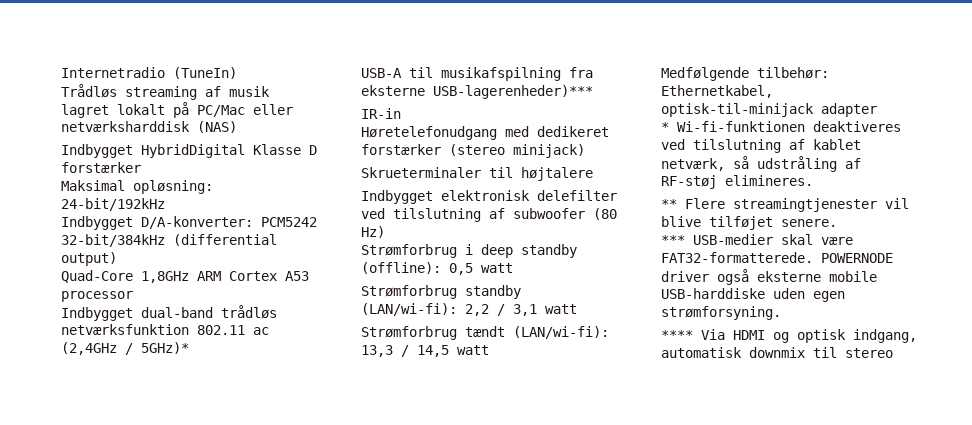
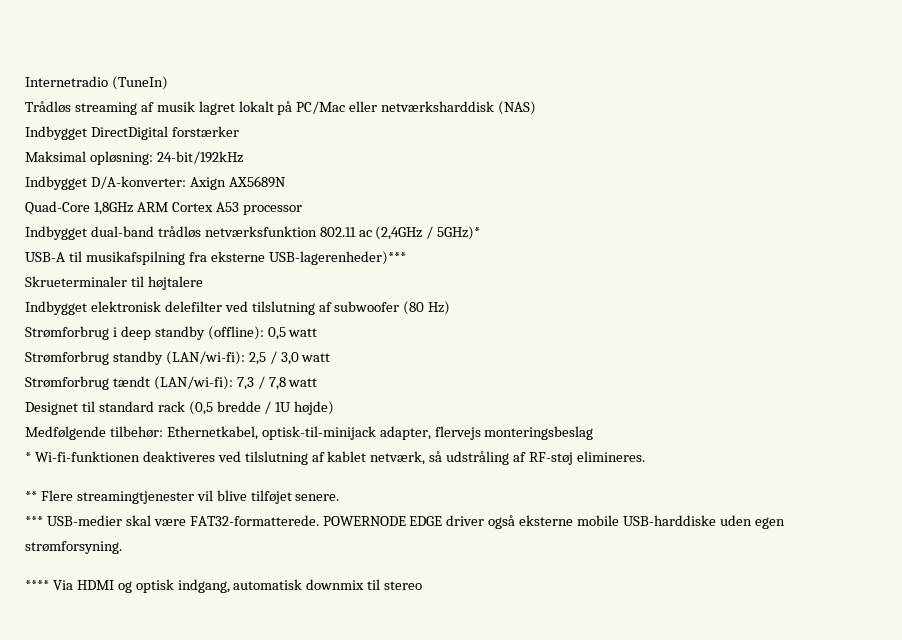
- Indbygget HybridDigital Klasse D forstærker
+ Indbygget DirectDigital forstærker
- Indbygget D/A-konverter: PCM5242 32-bit/384kHz (differential output)
+ Indbygget D/A-konverter: Axign AX5689N
- IR-in
- Høretelefonudgang med dedikeret forstærker (stereo minijack)
- Strømforbrug standby (LAN/wi-fi): 2,2 / 3,1 watt
+ Strømforbrug standby (LAN/wi-fi): 2,5 / 3,0 watt
- Strømforbrug tændt (LAN/wi-fi): 13,3 / 14,5 watt
+ Strømforbrug tændt (LAN/wi-fi): 7,3 / 7,8 watt
+ Designet til standard rack (0,5 bredde / 1U højde)
- Medfølgende tilbehør: Ethernetkabel, optisk-til-minijack adapter
+ Medfølgende tilbehør: Ethernetkabel, optisk-til-minijack adapter, flervejs monteringsbeslag
- POWERNODE driver også eksterne mobile USB-harddiske uden egen strømforsyning.
+ POWERNODE EDGE driver også eksterne mobile USB-harddiske uden egen strømforsyning.

